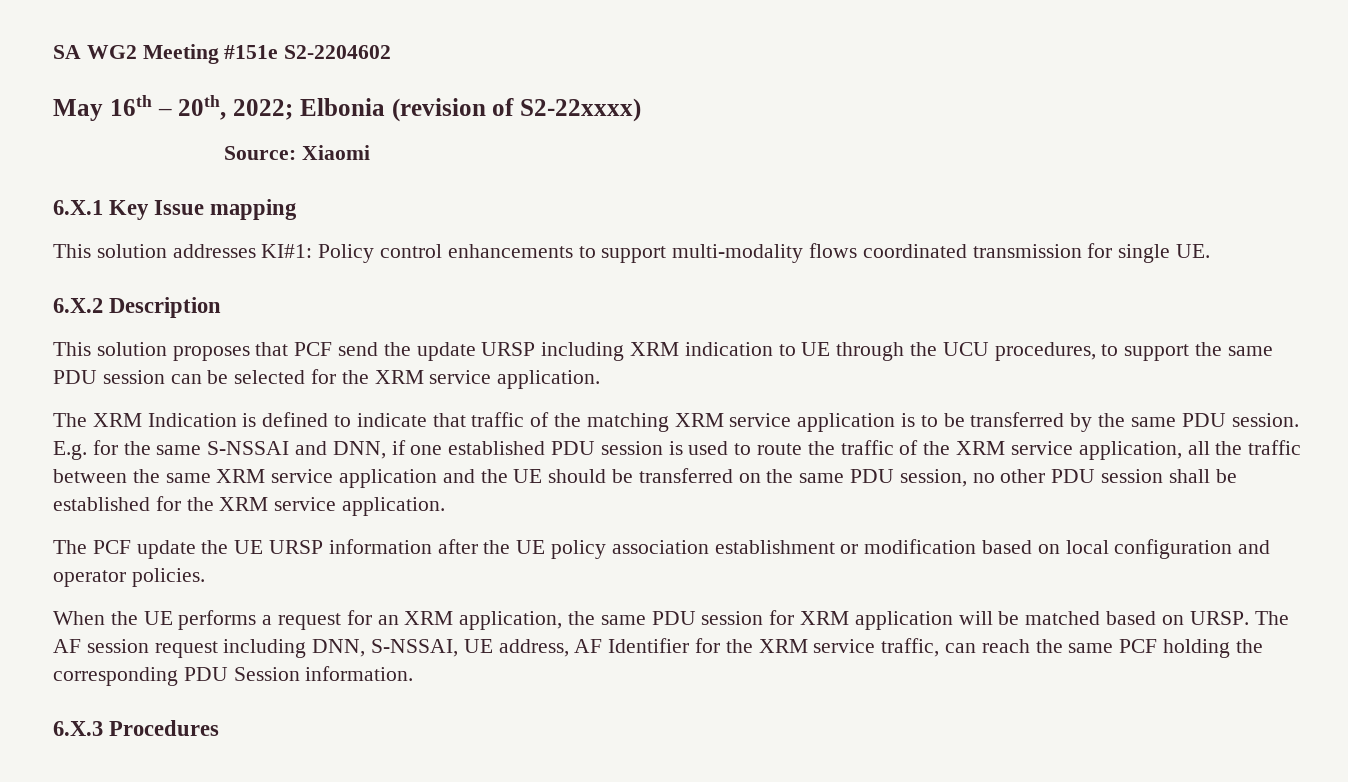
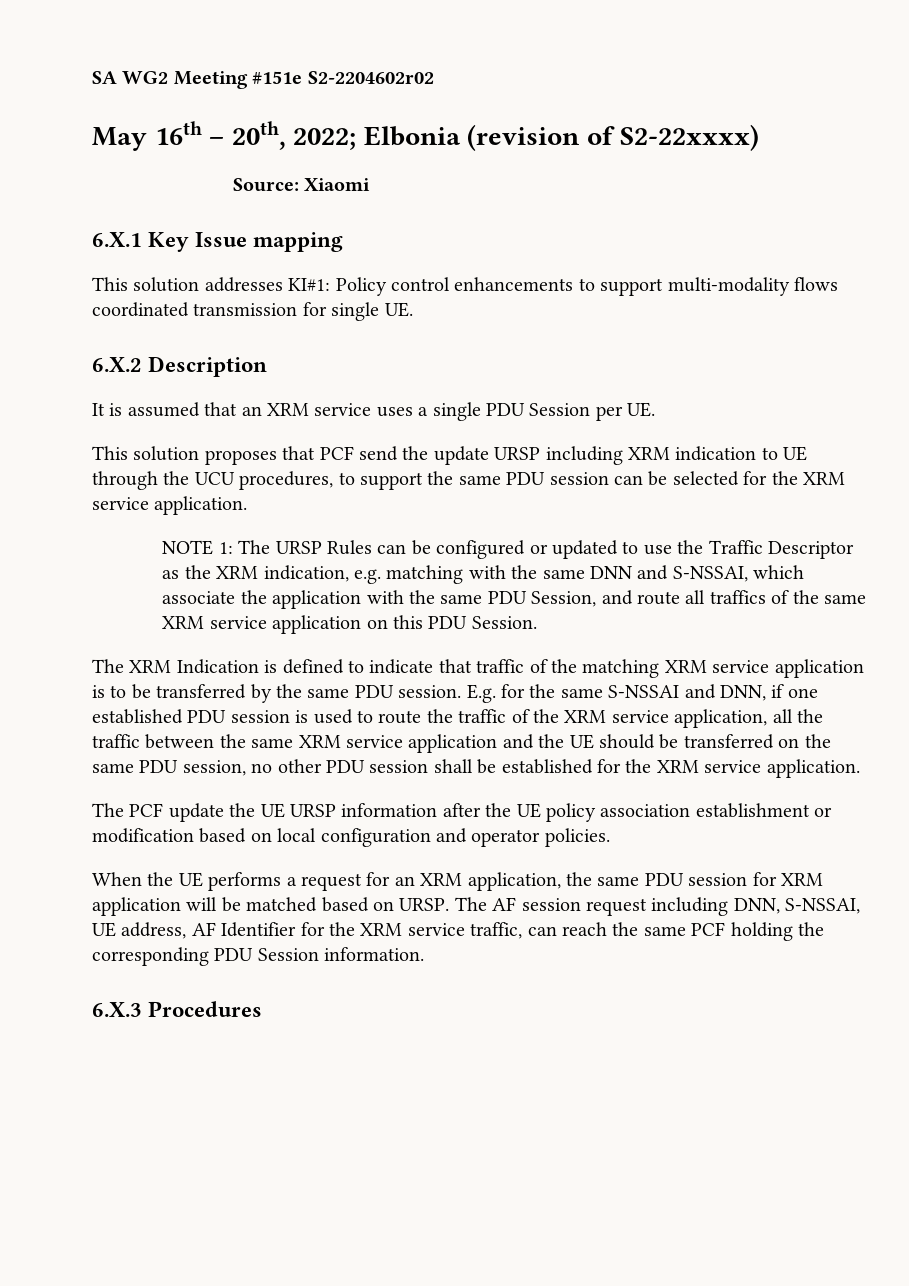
- SA WG2 Meeting #151e S2-2204602
+ SA WG2 Meeting #151e S2-2204602r02
+ It is assumed that an XRM service uses a single PDU Session per UE.
+ NOTE 1: The URSP Rules can be configured or updated to use the Traffic Descriptor as the XRM indication, e.g. matching with the same DNN and S-NSSAI, which associate the application with the same PDU Session, and route all traffics of the same XRM service application on this PDU Session.

